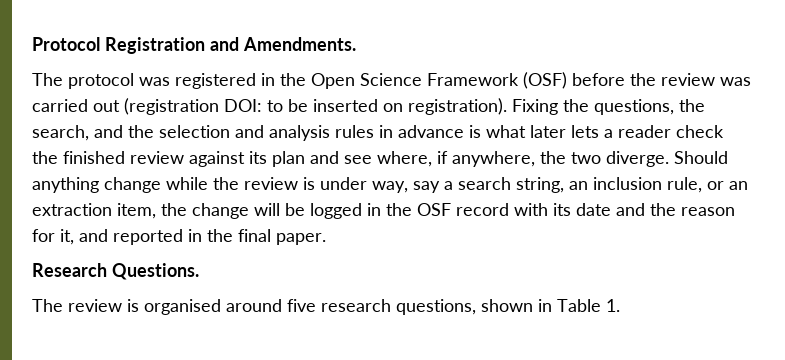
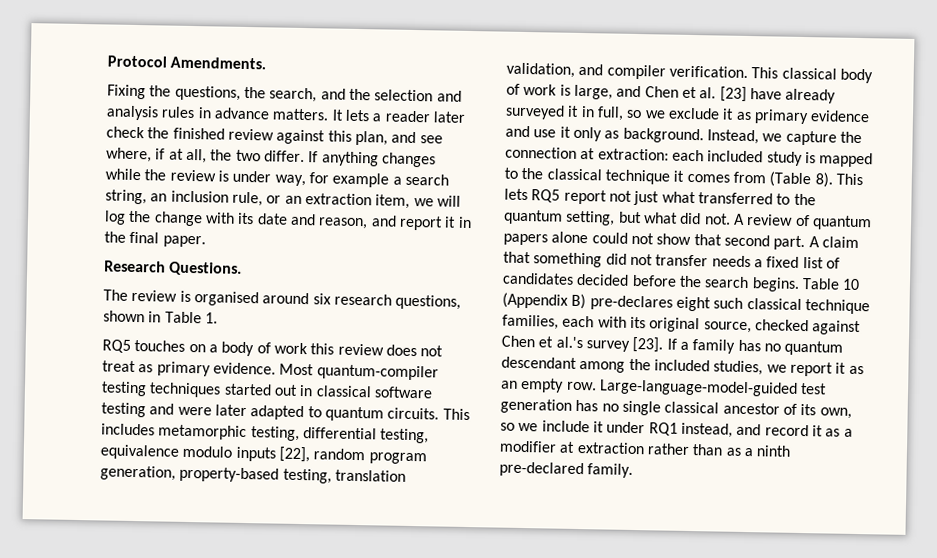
- Protocol Registration and Amendments.
+ Protocol Amendments.
- The protocol was registered in the Open Science Framework (OSF) before the review was carried out (registration DOI: to be inserted on registration). Fixing the questions, the search, and the selection and analysis rules in advance is what later lets a reader check the finished review against its plan and see where, if anywhere, the two diverge. Should anything change while the review is under way, say a search string, an inclusion rule, or an extraction item, the change will be logged in the OSF record with its date and the reason for it, and reported in the final paper.
+ Fixing the questions, the search, and the selection and analysis rules in advance matters. It lets a reader later check the finished review against this plan, and see where, if at all, the two differ. If anything changes while the review is under way, for example a search string, an inclusion rule, or an extraction item, we will log the change with its date and reason, and report it in the final paper.
- The review is organised around five research questions, shown in Table 1.
+ The review is organised around six research questions, shown in Table 1.
+ RQ5 touches on a body of work this review does not treat as primary evidence. Most quantum-compiler testing techniques started out in classical software testing and were later adapted to quantum circuits. This includes metamorphic testing, differential testing, equivalence modulo inputs [22], random program generation, property-based testing, translation validation, and compiler verification. This classical body of work is large, and Chen et al. [23] have already surveyed it in full, so we exclude it as primary evidence and use it only as background. Instead, we capture the connection at extraction: each included study is mapped to the classical technique it comes from (Table 8). This lets RQ5 report not just what transferred to the quantum setting, but what did not. A review of quantum papers alone could not show that second part. A claim that something did not transfer needs a fixed list of candidates decided before the search begins. Table 10 (Appendix B) pre-declares eight such classical technique families, each with its original source, checked against Chen et al.'s survey [23]. If a family has no quantum descendant among the included studies, we report it as an empty row. Large-language-model-guided test generation has no single classical ancestor of its own, so we include it under RQ1 instead, and record it as a modifier at extraction rather than as a ninth pre-declared family.

